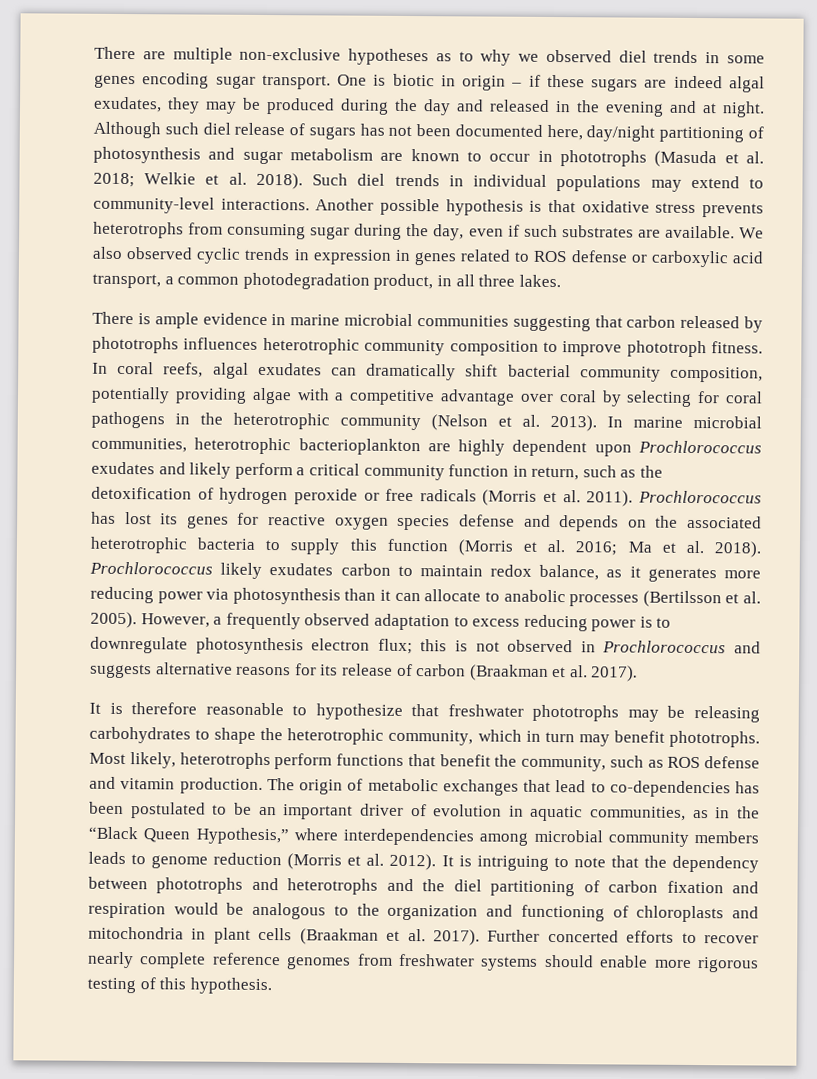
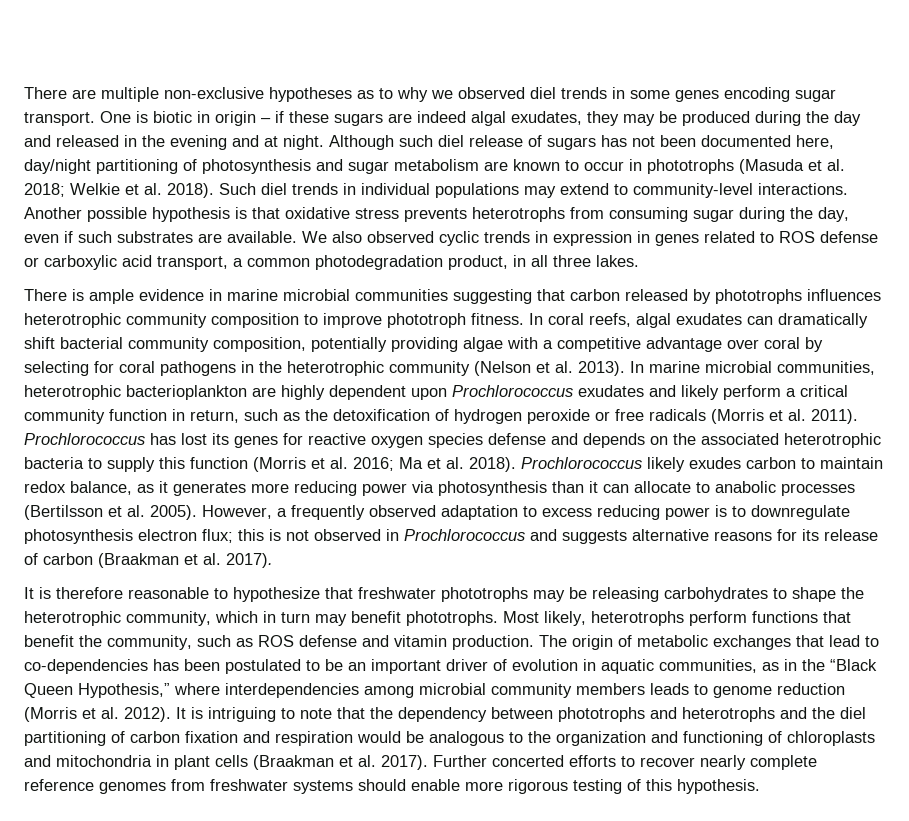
- Prochlorococcus likely exudates carbon to maintain redox balance, as it generates more reducing power via photosynthesis than it can allocate to anabolic processes (Bertilsson et al. 2005).
+ Prochlorococcus likely exudes carbon to maintain redox balance, as it generates more reducing power via photosynthesis than it can allocate to anabolic processes (Bertilsson et al. 2005).

